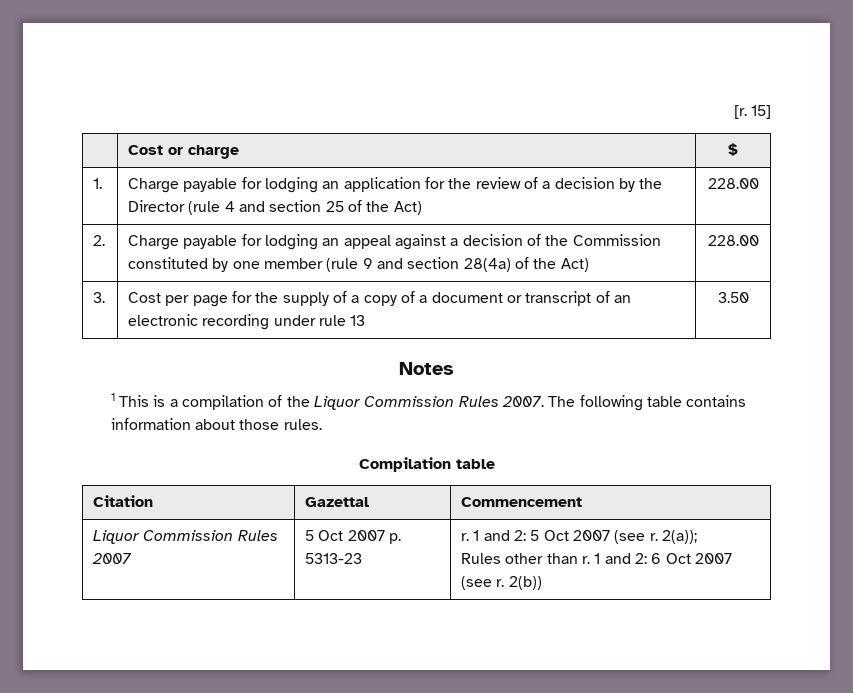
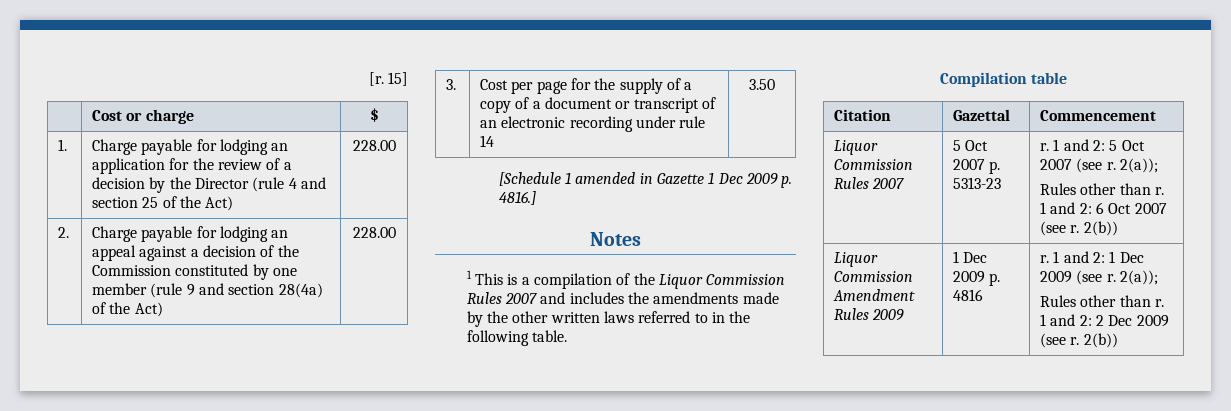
- 3. | Cost per page for the supply of a copy of a document or transcript of an electronic recording under rule 13 | 3.50
+ 3. | Cost per page for the supply of a copy of a document or transcript of an electronic recording under rule 14 | 3.50
+ [Schedule 1 amended in Gazette 1 Dec 2009 p. 4816.]
- 1 This is a compilation of the Liquor Commission Rules 2007. The following table contains information about those rules.
+ 1 This is a compilation of the Liquor Commission Rules 2007 and includes the amendments made by the other written laws referred to in the following table.
+ Liquor Commission Amendment Rules 2009 | 1 Dec 2009 p. 4816 | r. 1 and 2: 1 Dec 2009 (see r. 2(a));
+ Rules other than r. 1 and 2: 2 Dec 2009 (see r. 2(b))

